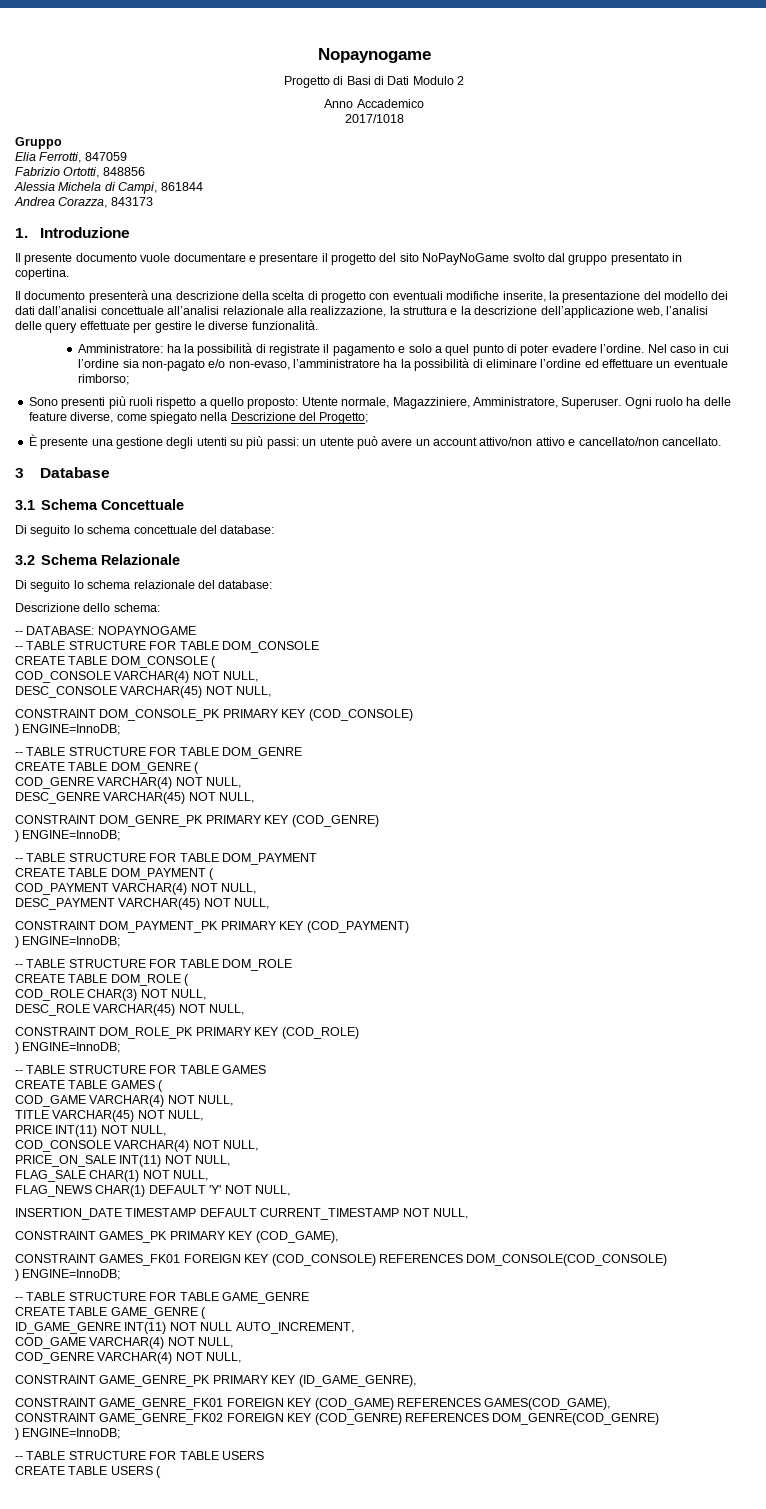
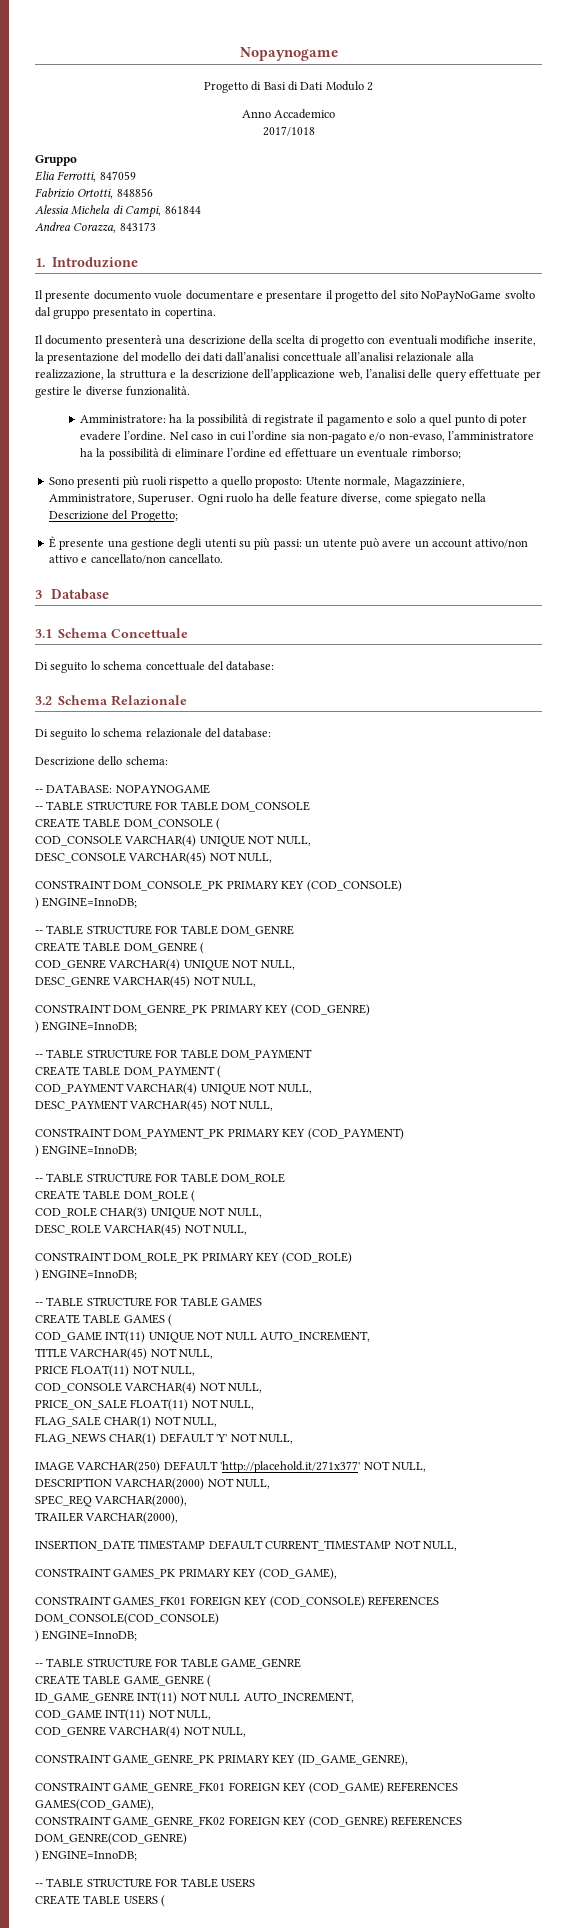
  CREATE TABLE DOM_CONSOLE (
- COD_CONSOLE VARCHAR(4) NOT NULL,
+ COD_CONSOLE VARCHAR(4) UNIQUE NOT NULL,
  CREATE TABLE DOM_GENRE (
- COD_GENRE VARCHAR(4) NOT NULL,
+ COD_GENRE VARCHAR(4) UNIQUE NOT NULL,
- COD_PAYMENT VARCHAR(4) NOT NULL,
+ COD_PAYMENT VARCHAR(4) UNIQUE NOT NULL,
- COD_ROLE CHAR(3) NOT NULL,
+ COD_ROLE CHAR(3) UNIQUE NOT NULL,
  CREATE TABLE GAMES (
- COD_GAME VARCHAR(4) NOT NULL,
+ COD_GAME INT(11) UNIQUE NOT NULL AUTO_INCREMENT,
- PRICE INT(11) NOT NULL,
+ PRICE FLOAT(11) NOT NULL,
- PRICE_ON_SALE INT(11) NOT NULL,
+ PRICE_ON_SALE FLOAT(11) NOT NULL,
+ IMAGE VARCHAR(250) DEFAULT 'http://placehold.it/271x377' NOT NULL,
+ DESCRIPTION VARCHAR(2000) NOT NULL,
+ SPEC_REQ VARCHAR(2000),
+ TRAILER VARCHAR(2000),
  ID_GAME_GENRE INT(11) NOT NULL AUTO_INCREMENT,
- COD_GAME VARCHAR(4) NOT NULL,
+ COD_GAME INT(11) NOT NULL,

